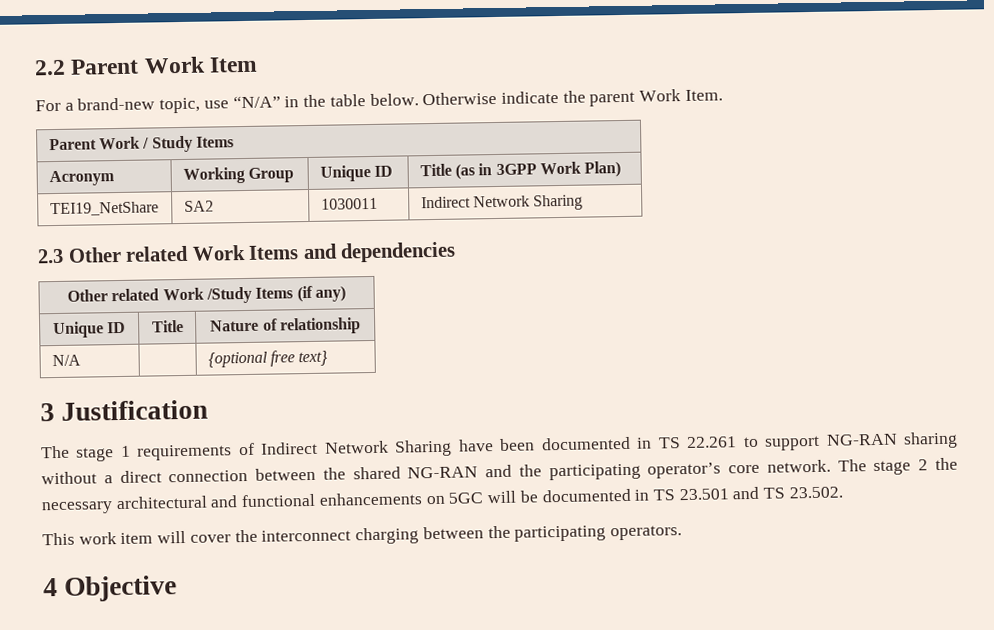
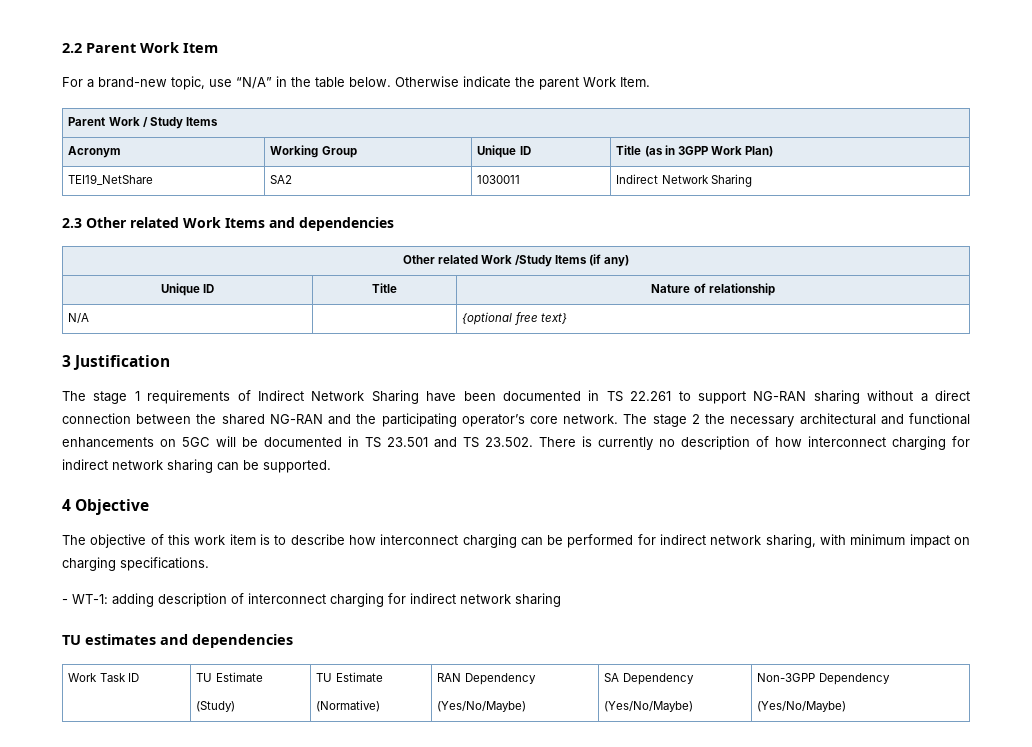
- The stage 2 the necessary architectural and functional enhancements on 5GC will be documented in TS 23.501 and TS 23.502.
- This work item will cover the interconnect charging between the participating operators.
+ The stage 2 the necessary architectural and functional enhancements on 5GC will be documented in TS 23.501 and TS 23.502. There is currently no description of how interconnect charging for indirect network sharing can be supported.
  4 Objective
+ The objective of this work item is to describe how interconnect charging can be performed for indirect network sharing, with minimum impact on charging specifications.
+ - WT-1: adding description of interconnect charging for indirect network sharing
+ TU estimates and dependencies
+ Work Task ID | TU Estimate
+ (Study) | TU Estimate
+ (Normative) | RAN Dependency
+ (Yes/No/Maybe) | SA Dependency
+ (Yes/No/Maybe) | Non-3GPP Dependency
+ (Yes/No/Maybe)

